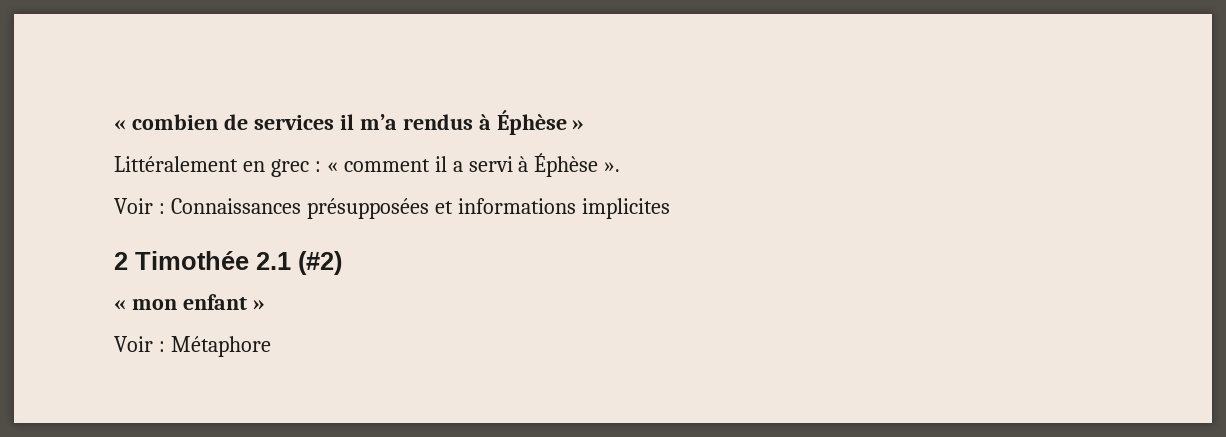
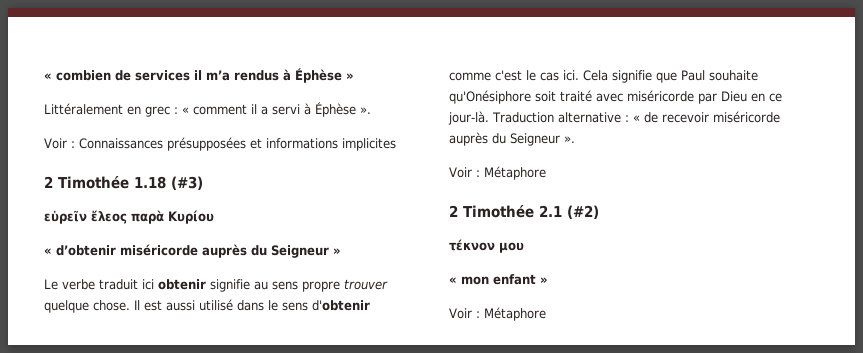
+ 2 Timothée 1.18 (#3)
+ εὑρεῖν ἔλεος παρὰ Κυρίου
+ « d’obtenir miséricorde auprès du Seigneur »
+ Le verbe traduit ici obtenir signifie au sens propre trouver quelque chose. Il est aussi utilisé dans le sens d'obtenir comme c'est le cas ici. Cela signifie que Paul souhaite qu'Onésiphore soit traité avec miséricorde par Dieu en ce jour-là. Traduction alternative : « de recevoir miséricorde auprès du Seigneur ».
+ Voir : Métaphore
+ τέκνον μου

